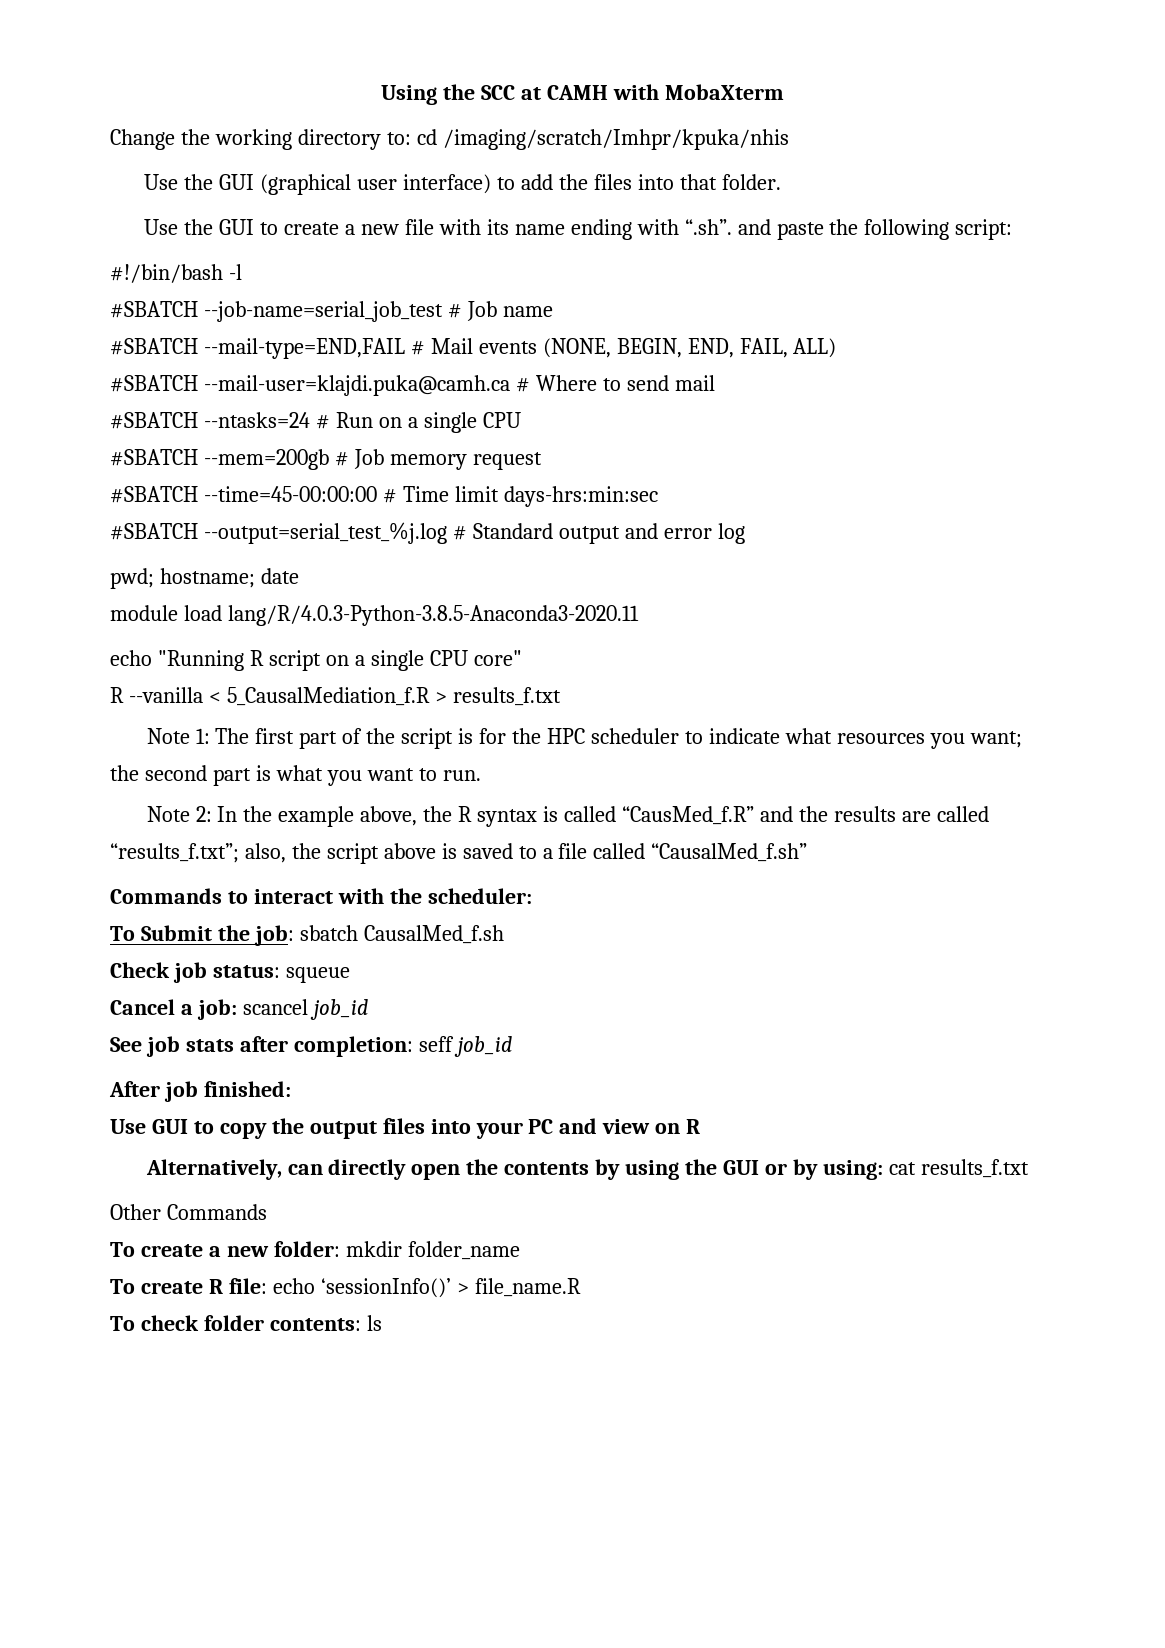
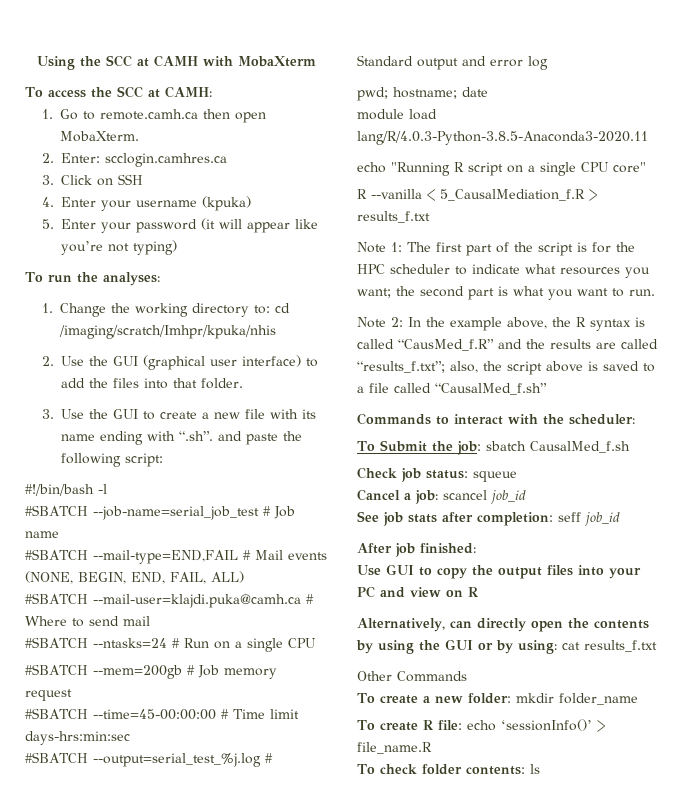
- Change the working directory to: cd /imaging/scratch/Imhpr/kpuka/nhis
+ To access the SCC at CAMH:
+ 1. Go to remote.camh.ca then open MobaXterm.
+ 2. Enter: scclogin.camhres.ca
+ 3. Click on SSH
+ 4. Enter your username (kpuka)
+ 5. Enter your password (it will appear like you’re not typing)
+ To run the analyses:
+ 1. Change the working directory to: cd /imaging/scratch/Imhpr/kpuka/nhis
- Use the GUI (graphical user interface) to add the files into that folder.
+ 2. Use the GUI (graphical user interface) to add the files into that folder.
- Use the GUI to create a new file with its name ending with “.sh”. and paste the following script:
+ 3. Use the GUI to create a new file with its name ending with “.sh”. and paste the following script:

